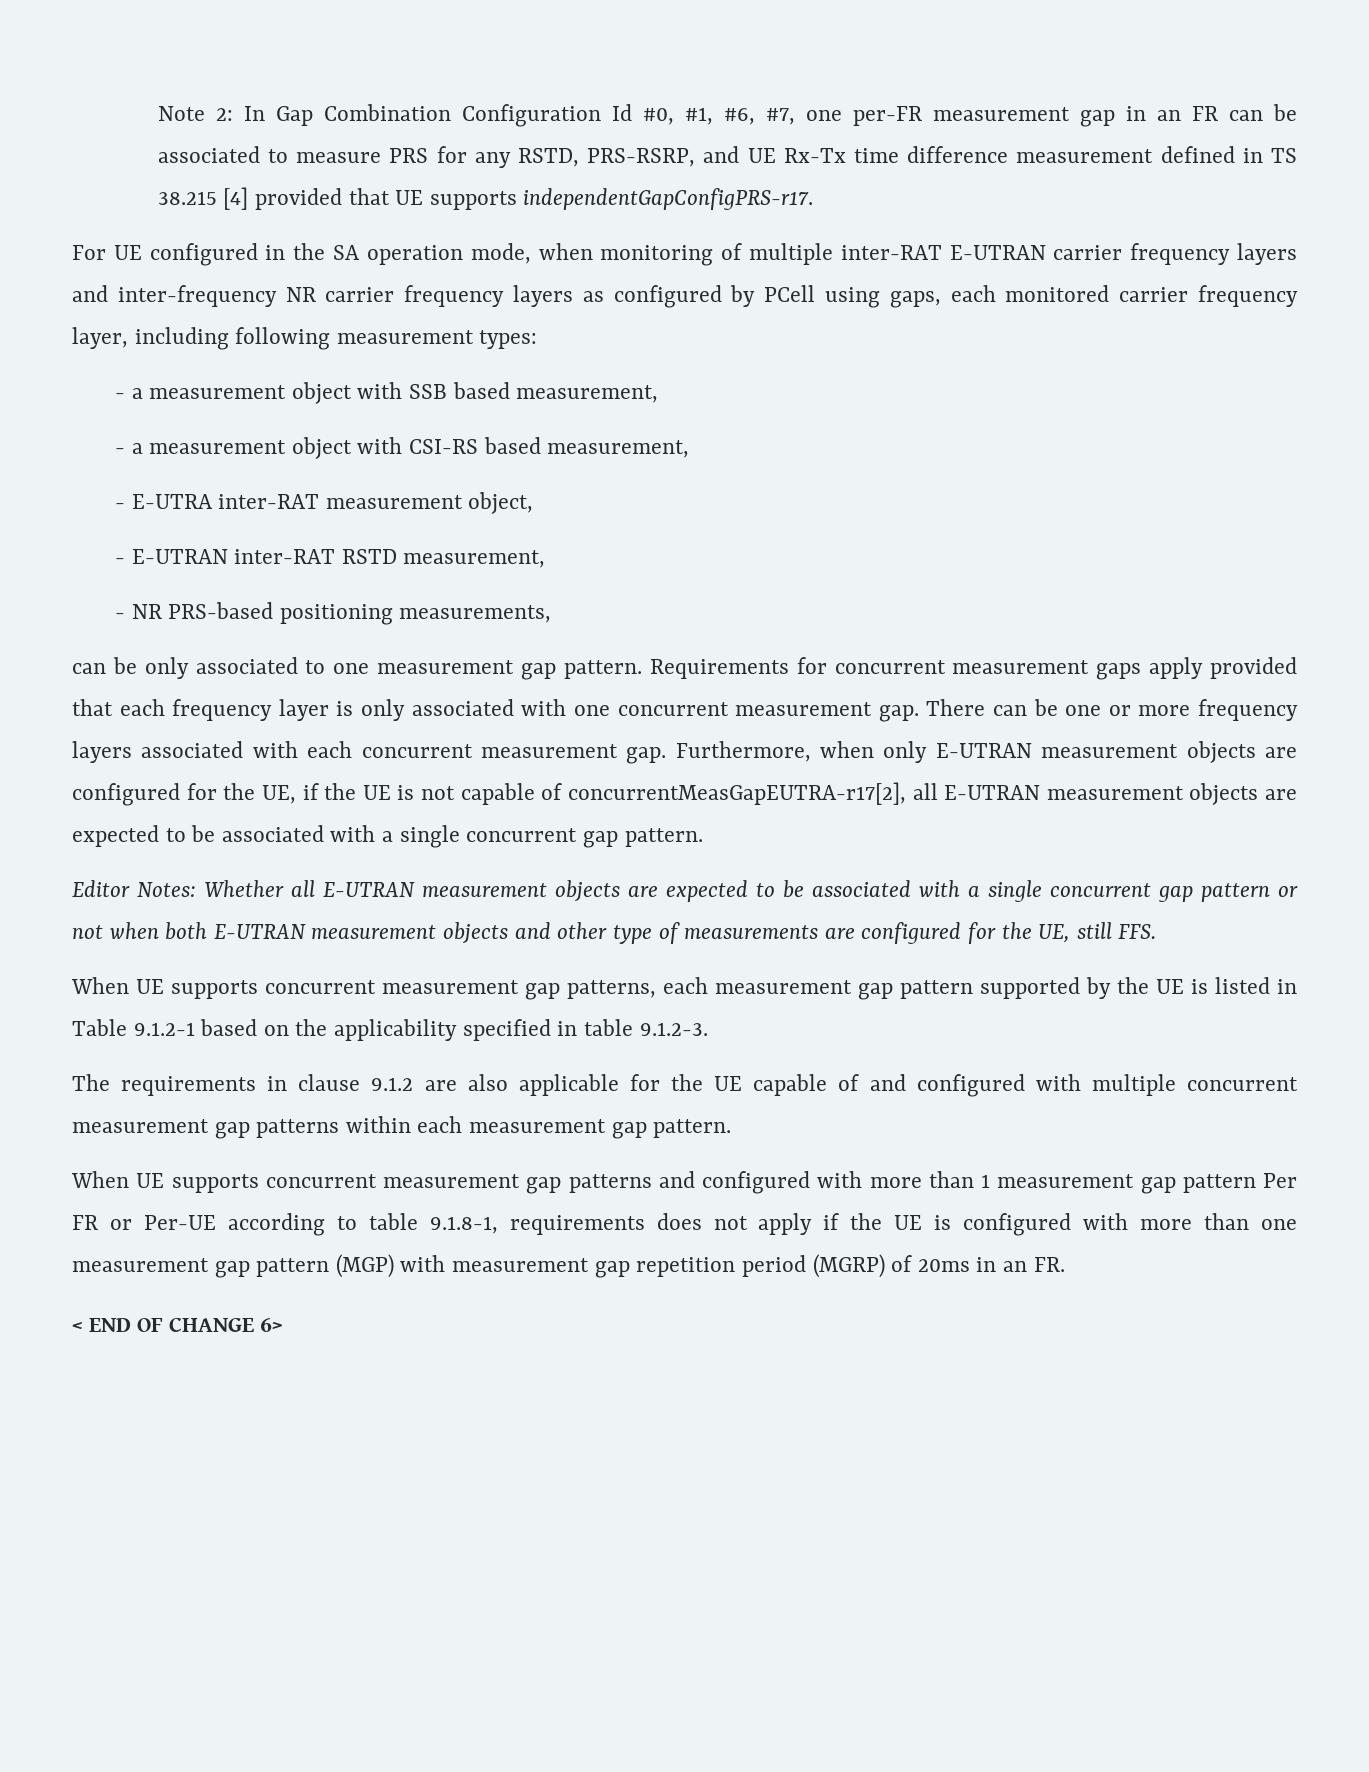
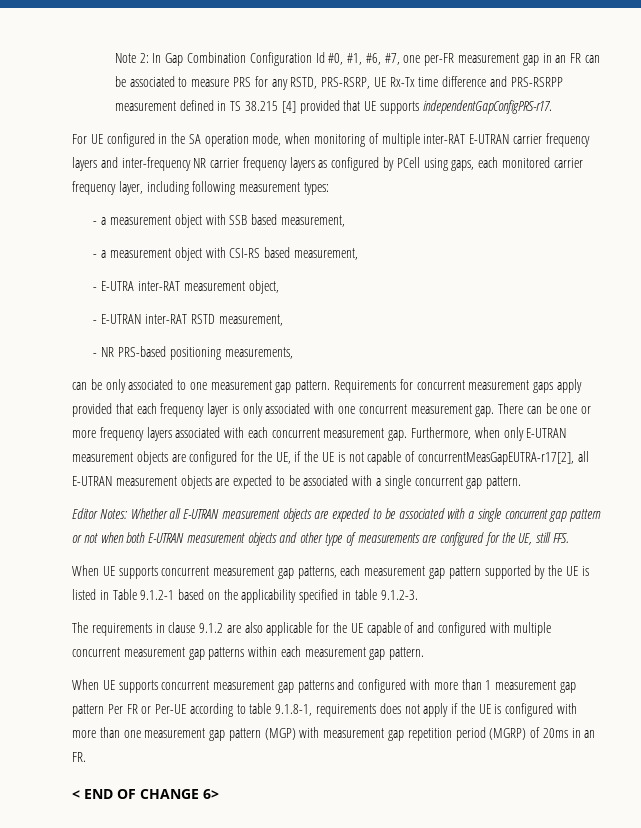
- Note 2: In Gap Combination Configuration Id #0, #1, #6, #7, one per-FR measurement gap in an FR can be associated to measure PRS for any RSTD, PRS-RSRP, and UE Rx-Tx time difference measurement defined in TS 38.215 [4] provided that UE supports independentGapConfigPRS-r17.
+ Note 2: In Gap Combination Configuration Id #0, #1, #6, #7, one per-FR measurement gap in an FR can be associated to measure PRS for any RSTD, PRS-RSRP, UE Rx-Tx time difference and PRS-RSRPP measurement defined in TS 38.215 [4] provided that UE supports independentGapConfigPRS-r17.

